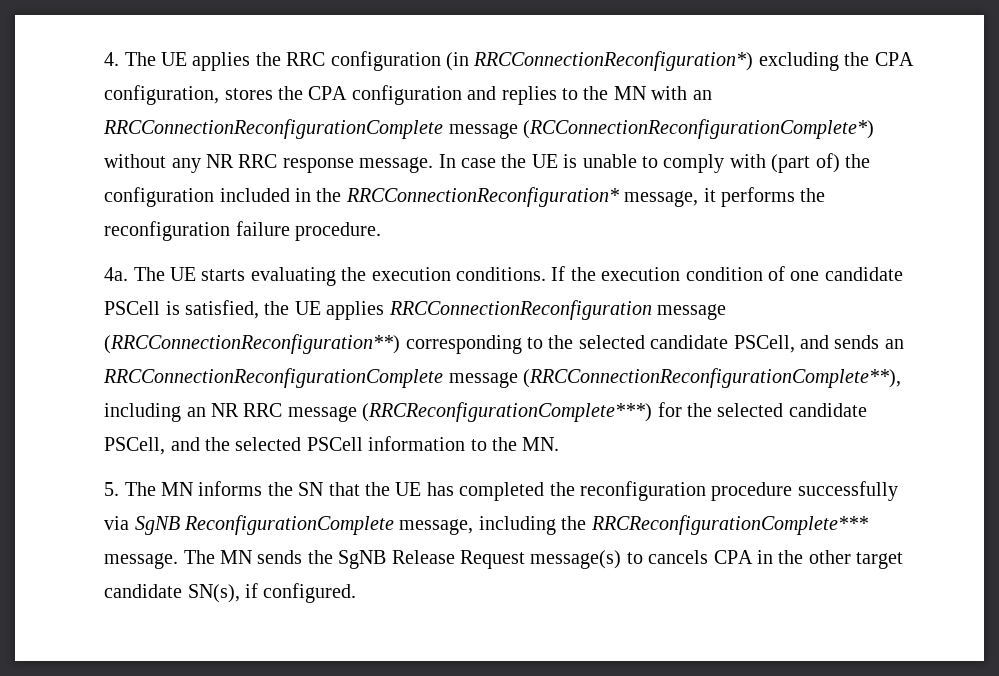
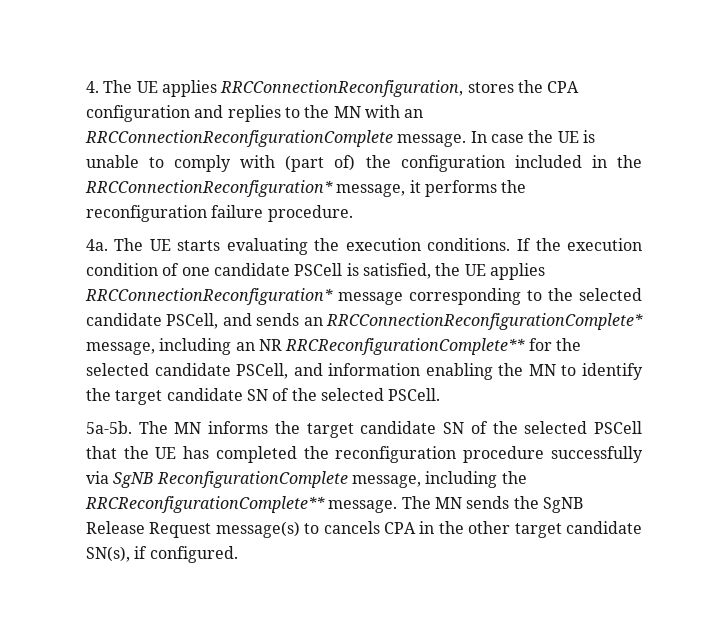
- 4. The UE applies the RRC configuration (in RRCConnectionReconfiguration*) excluding the CPA configuration, stores the CPA configuration and replies to the MN with an RRCConnectionReconfigurationComplete message (RCConnectionReconfigurationComplete*) without any NR RRC response message.
+ 4. The UE applies RRCConnectionReconfiguration, stores the CPA configuration and replies to the MN with an RRCConnectionReconfigurationComplete message.
- If the execution condition of one candidate PSCell is satisfied, the UE applies RRCConnectionReconfiguration message (RRCConnectionReconfiguration**) corresponding to the selected candidate PSCell, and sends an RRCConnectionReconfigurationComplete message (RRCConnectionReconfigurationComplete**), including an NR RRC message (RRCReconfigurationComplete***) for the selected candidate PSCell, and the selected PSCell information to the MN.
- 5. The MN informs the SN that the UE has completed the reconfiguration procedure successfully via SgNB ReconfigurationComplete message, including the RRCReconfigurationComplete*** message.
+ If the execution condition of one candidate PSCell is satisfied, the UE applies RRCConnectionReconfiguration* message corresponding to the selected candidate PSCell, and sends an RRCConnectionReconfigurationComplete* message, including an NR RRCReconfigurationComplete** for the selected candidate PSCell, and information enabling the MN to identify the target candidate SN of the selected PSCell.
+ 5a-5b. The MN informs the target candidate SN of the selected PSCell that the UE has completed the reconfiguration procedure successfully via SgNB ReconfigurationComplete message, including the RRCReconfigurationComplete** message.

